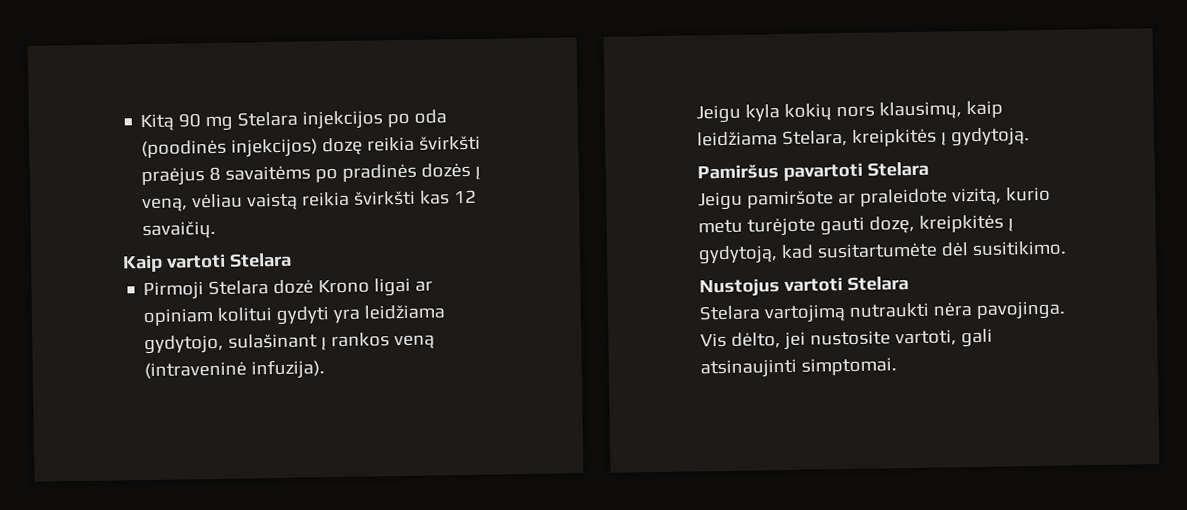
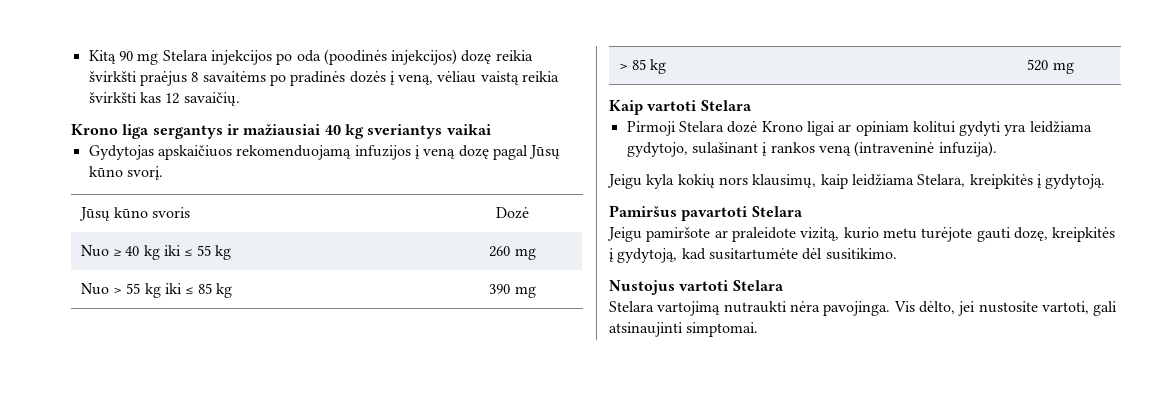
+ Krono liga sergantys ir mažiausiai 40 kg sveriantys vaikai
+ Gydytojas apskaičiuos rekomenduojamą infuzijos į veną dozę pagal Jūsų kūno svorį.
+ Jūsų kūno svoris | Dozė
+ Nuo ≥ 40 kg iki ≤ 55 kg | 260 mg
+ Nuo > 55 kg iki ≤ 85 kg | 390 mg
+ > 85 kg | 520 mg

